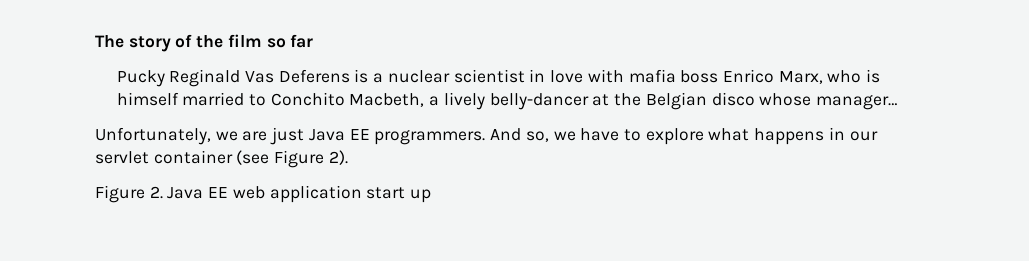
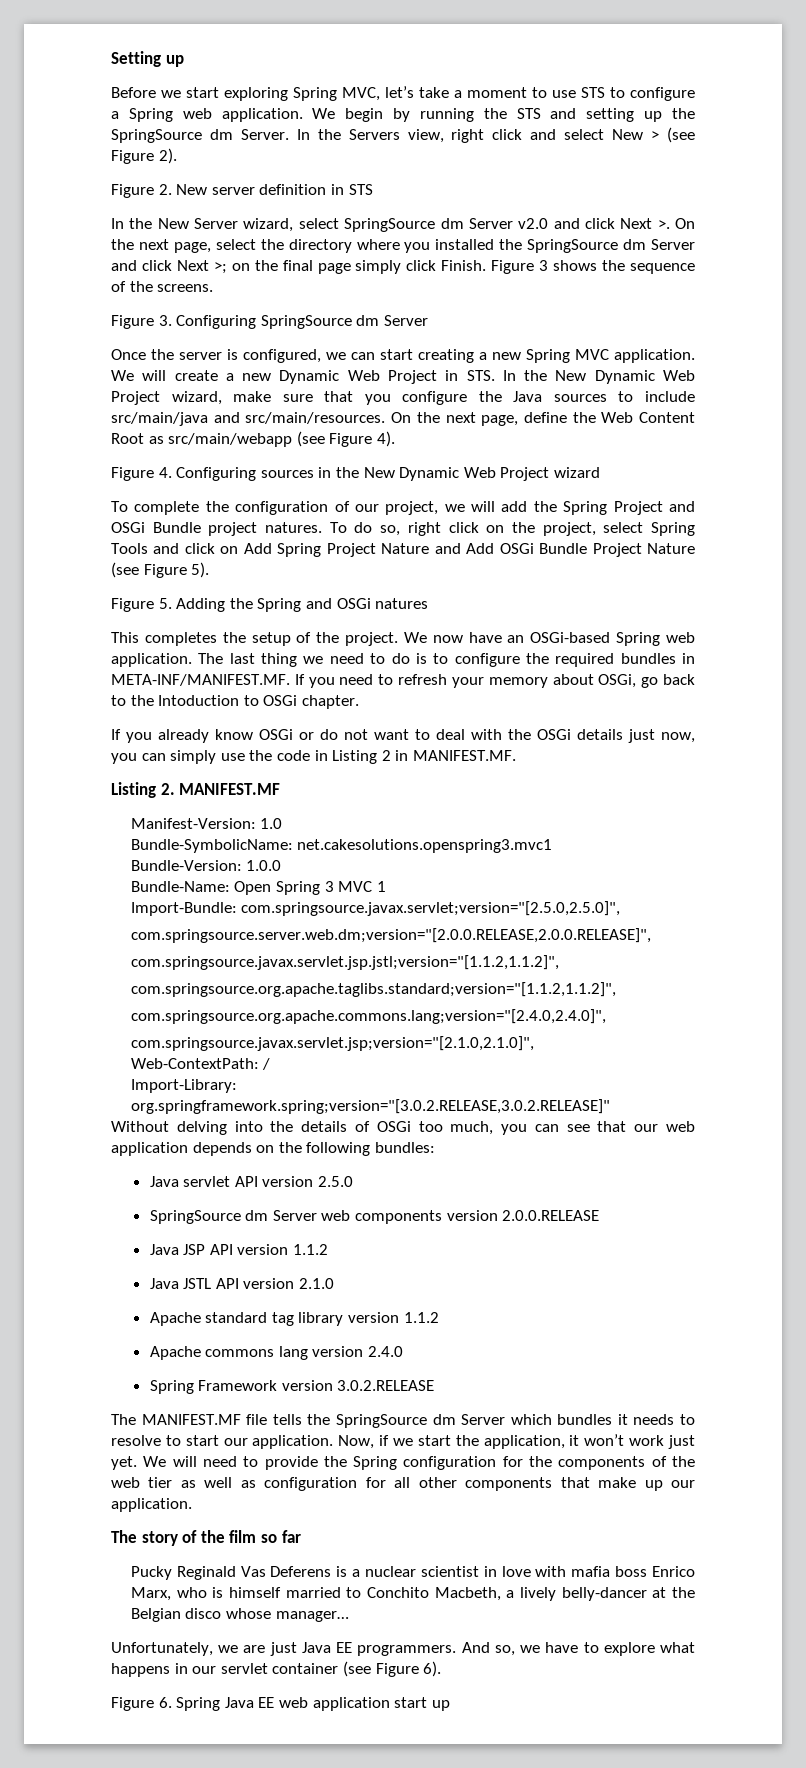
+ Setting up
+ Before we start exploring Spring MVC, let’s take a moment to use STS to configure a Spring web application. We begin by running the STS and setting up the SpringSource dm Server. In the Servers view, right click and select New > (see Figure 2).
+ Figure 2. New server definition in STS
+ In the New Server wizard, select SpringSource dm Server v2.0 and click Next >. On the next page, select the directory where you installed the SpringSource dm Server and click Next >; on the final page simply click Finish. Figure 3 shows the sequence of the screens.
+ Figure 3. Configuring SpringSource dm Server
+ Once the server is configured, we can start creating a new Spring MVC application. We will create a new Dynamic Web Project in STS. In the New Dynamic Web Project wizard, make sure that you configure the Java sources to include src/main/java and src/main/resources. On the next page, define the Web Content Root as src/main/webapp (see Figure 4).
+ Figure 4. Configuring sources in the New Dynamic Web Project wizard
+ To complete the configuration of our project, we will add the Spring Project and OSGi Bundle project natures. To do so, right click on the project, select Spring Tools and click on Add Spring Project Nature and Add OSGi Bundle Project Nature (see Figure 5).
+ Figure 5. Adding the Spring and OSGi natures
+ This completes the setup of the project. We now have an OSGi-based Spring web application. The last thing we need to do is to configure the required bundles in META-INF/MANIFEST.MF. If you need to refresh your memory about OSGi, go back to the Intoduction to OSGi chapter.
+ If you already know OSGi or do not want to deal with the OSGi details just now, you can simply use the code in Listing 2 in MANIFEST.MF.
+ Listing 2. MANIFEST.MF
+ Manifest-Version: 1.0
+ Bundle-SymbolicName: net.cakesolutions.openspring3.mvc1
+ Bundle-Version: 1.0.0
+ Bundle-Name: Open Spring 3 MVC 1
+ Import-Bundle: com.springsource.javax.servlet;version="[2.5.0,2.5.0]",
+ com.springsource.server.web.dm;version="[2.0.0.RELEASE,2.0.0.RELEASE]",
+ com.springsource.javax.servlet.jsp.jstl;version="[1.1.2,1.1.2]",
+ com.springsource.org.apache.taglibs.standard;version="[1.1.2,1.1.2]",
+ com.springsource.org.apache.commons.lang;version="[2.4.0,2.4.0]",
+ com.springsource.javax.servlet.jsp;version="[2.1.0,2.1.0]",
+ Web-ContextPath: /
+ Import-Library: org.springframework.spring;version="[3.0.2.RELEASE,3.0.2.RELEASE]"
+ Without delving into the details of OSGi too much, you can see that our web application depends on the following bundles:
+ Java servlet API version 2.5.0
+ SpringSource dm Server web components version 2.0.0.RELEASE
+ Java JSP API version 1.1.2
+ Java JSTL API version 2.1.0
+ Apache standard tag library version 1.1.2
+ Apache commons lang version 2.4.0
+ Spring Framework version 3.0.2.RELEASE
+ The MANIFEST.MF file tells the SpringSource dm Server which bundles it needs to resolve to start our application. Now, if we start the application, it won’t work just yet. We will need to provide the Spring configuration for the components of the web tier as well as configuration for all other components that make up our application.
- And so, we have to explore what happens in our servlet container (see Figure 2).
- Figure 2. Java EE web application start up
+ And so, we have to explore what happens in our servlet container (see Figure 6).
+ Figure 6. Spring Java EE web application start up

